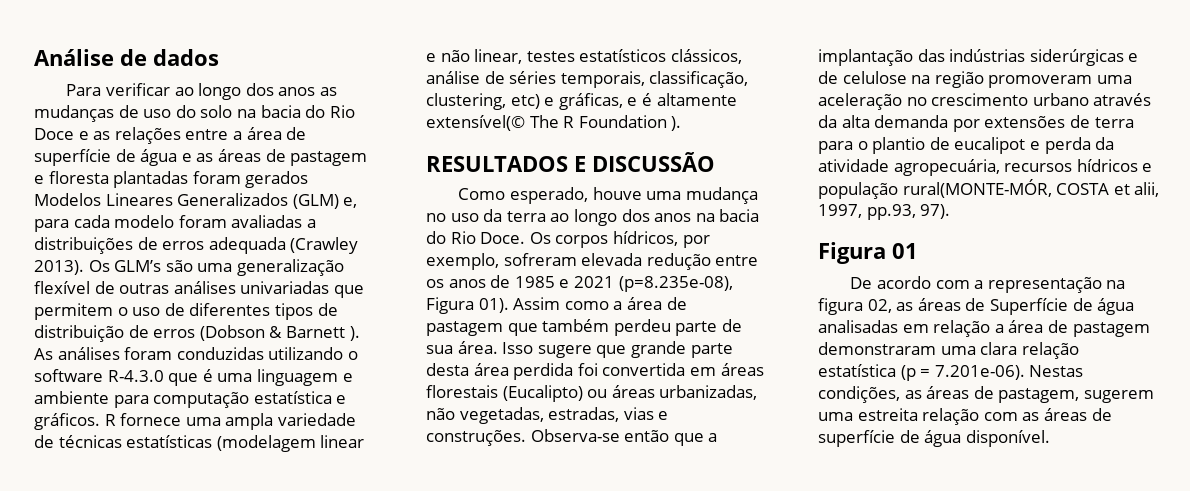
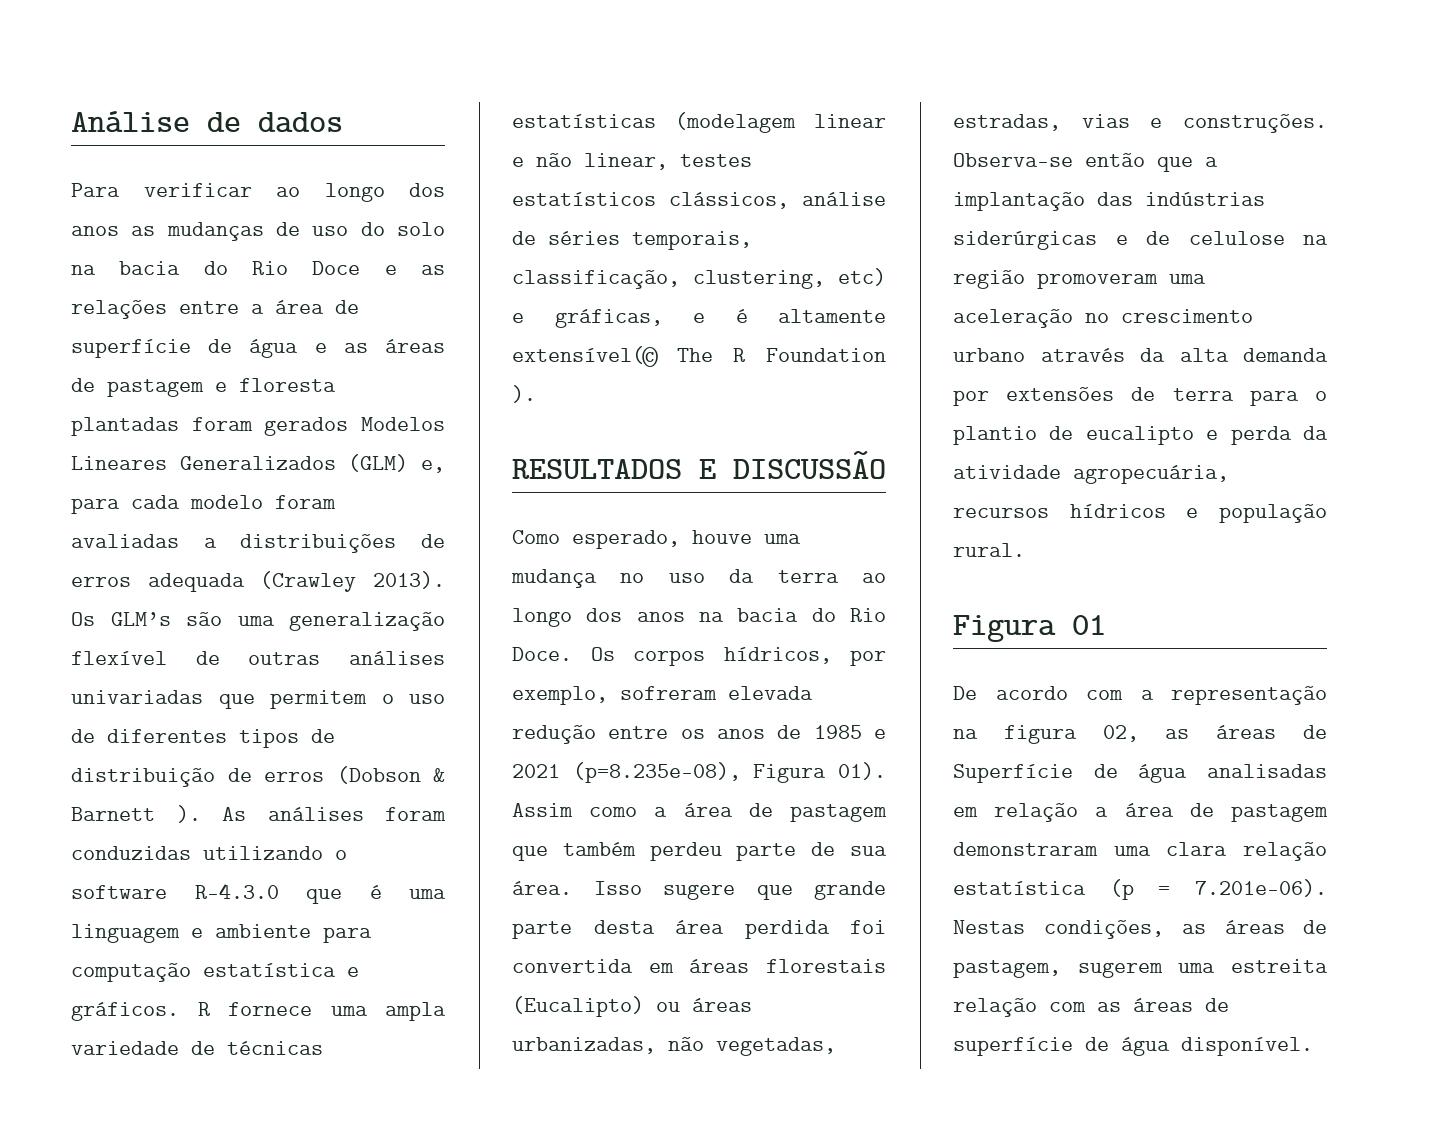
- Observa-se então que a implantação das indústrias siderúrgicas e de celulose na região promoveram uma aceleração no crescimento urbano através da alta demanda por extensões de terra para o plantio de eucalipot e perda da atividade agropecuária, recursos hídricos e população rural(MONTE-MÓR, COSTA et alii, 1997, pp.93, 97).
+ Observa-se então que a implantação das indústrias siderúrgicas e de celulose na região promoveram uma aceleração no crescimento urbano através da alta demanda por extensões de terra para o plantio de eucalipto e perda da atividade agropecuária, recursos hídricos e população rural.

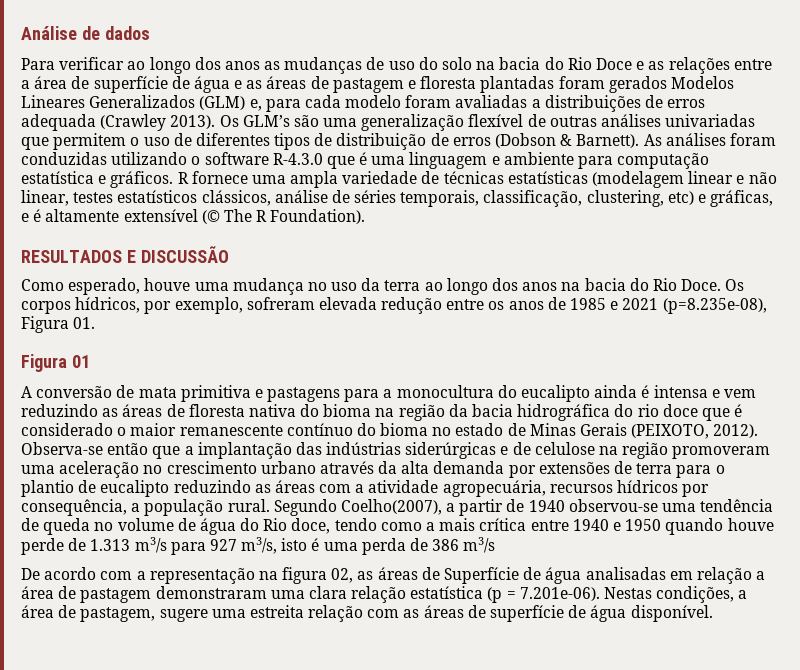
- Os GLM’s são uma generalização flexível de outras análises univariadas que permitem o uso de diferentes tipos de distribuição de erros (Dobson & Barnett ).
+ Os GLM’s são uma generalização flexível de outras análises univariadas que permitem o uso de diferentes tipos de distribuição de erros (Dobson & Barnett).
- R fornece uma ampla variedade de técnicas estatísticas (modelagem linear e não linear, testes estatísticos clássicos, análise de séries temporais, classificação, clustering, etc) e gráficas, e é altamente extensível(© The R Foundation ).
+ R fornece uma ampla variedade de técnicas estatísticas (modelagem linear e não linear, testes estatísticos clássicos, análise de séries temporais, classificação, clustering, etc) e gráficas, e é altamente extensível (© The R Foundation).
- Os corpos hídricos, por exemplo, sofreram elevada redução entre os anos de 1985 e 2021 (p=8.235e-08), Figura 01). Assim como a área de pastagem que também perdeu parte de sua área. Isso sugere que grande parte desta área perdida foi convertida em áreas florestais (Eucalipto) ou áreas urbanizadas, não vegetadas, estradas, vias e construções.
+ Os corpos hídricos, por exemplo, sofreram elevada redução entre os anos de 1985 e 2021 (p=8.235e-08), Figura 01.
+ Figura 01
+ A conversão de mata primitiva e pastagens para a monocultura do eucalipto ainda é intensa e vem reduzindo as áreas de floresta nativa do bioma na região da bacia hidrográfica do rio doce que é considerado o maior remanescente contínuo do bioma no estado de Minas Gerais (PEIXOTO, 2012).
- Observa-se então que a implantação das indústrias siderúrgicas e de celulose na região promoveram uma aceleração no crescimento urbano através da alta demanda por extensões de terra para o plantio de eucalipto e perda da atividade agropecuária, recursos hídricos e população rural.
- Figura 01
+ Observa-se então que a implantação das indústrias siderúrgicas e de celulose na região promoveram uma aceleração no crescimento urbano através da alta demanda por extensões de terra para o plantio de eucalipto reduzindo as áreas com a atividade agropecuária, recursos hídricos por consequência, a população rural. Segundo Coelho(2007), a partir de 1940 observou-se uma tendência de queda no volume de água do Rio doce, tendo como a mais crítica entre 1940 e 1950 quando houve perde de 1.313 m3/s para 927 m3/s, isto é uma perda de 386 m3/s
- De acordo com a representação na figura 02, as áreas de Superfície de água analisadas em relação a área de pastagem demonstraram uma clara relação estatística (p = 7.201e-06). Nestas condições, as áreas de pastagem, sugerem uma estreita relação com as áreas de superfície de água disponível.
+ De acordo com a representação na figura 02, as áreas de Superfície de água analisadas em relação a área de pastagem demonstraram uma clara relação estatística (p = 7.201e-06). Nestas condições, a área de pastagem, sugere uma estreita relação com as áreas de superfície de água disponível.

